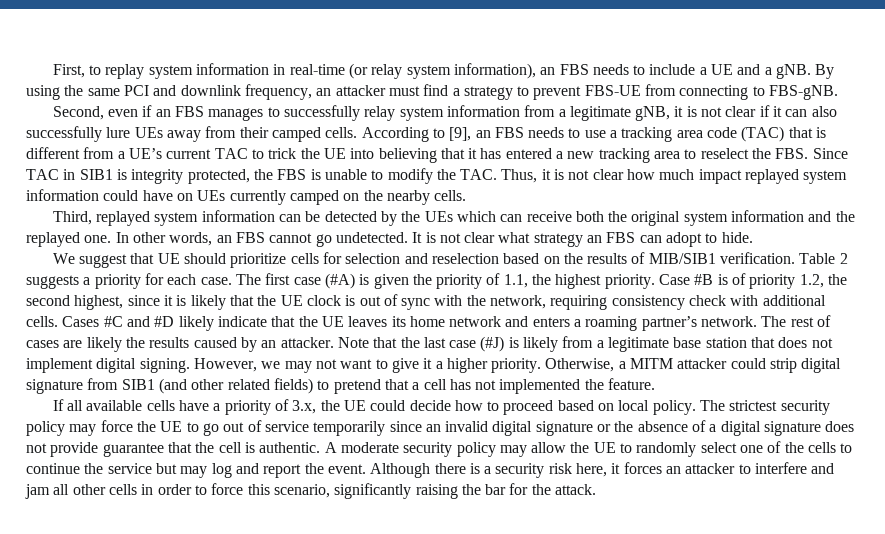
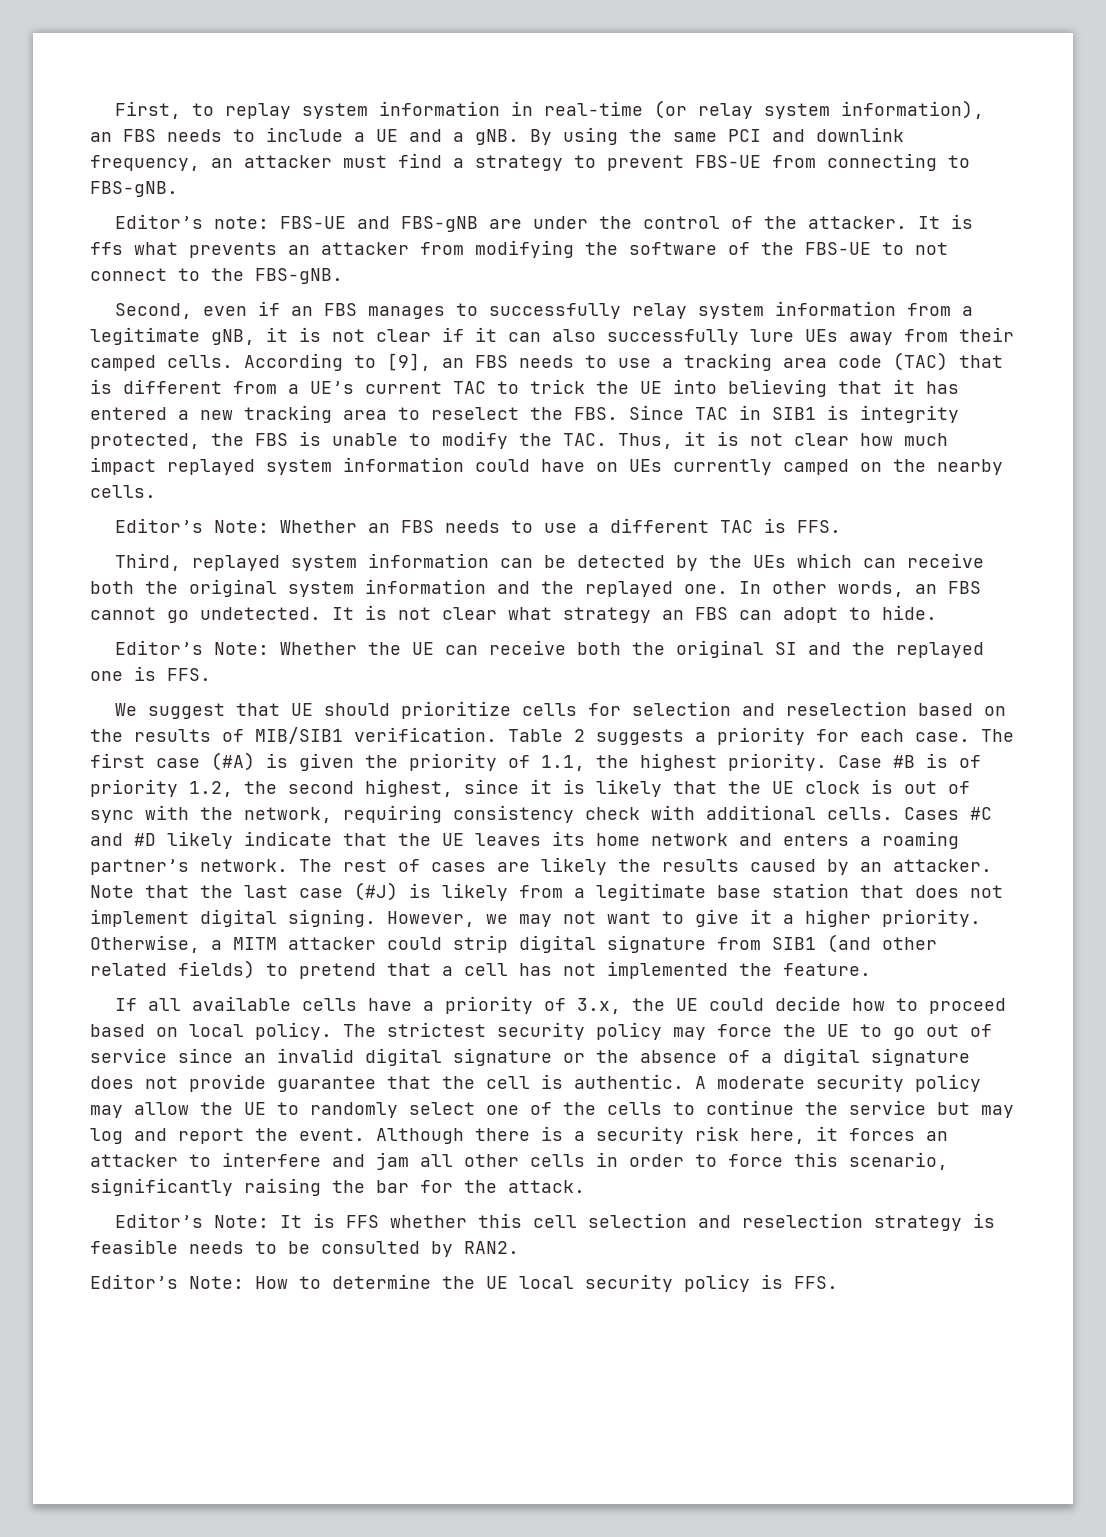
+ Editor’s note: FBS-UE and FBS-gNB are under the control of the attacker. It is ffs what prevents an attacker from modifying the software of the FBS-UE to not connect to the FBS-gNB.
+ Editor’s Note: Whether an FBS needs to use a different TAC is FFS.
+ Editor’s Note: Whether the UE can receive both the original SI and the replayed one is FFS.
- The strictest security policy may force the UE to go out of service temporarily since an invalid digital signature or the absence of a digital signature does not provide guarantee that the cell is authentic.
+ The strictest security policy may force the UE to go out of service since an invalid digital signature or the absence of a digital signature does not provide guarantee that the cell is authentic.
+ Editor’s Note: It is FFS whether this cell selection and reselection strategy is feasible needs to be consulted by RAN2.
+ Editor’s Note: How to determine the UE local security policy is FFS.

